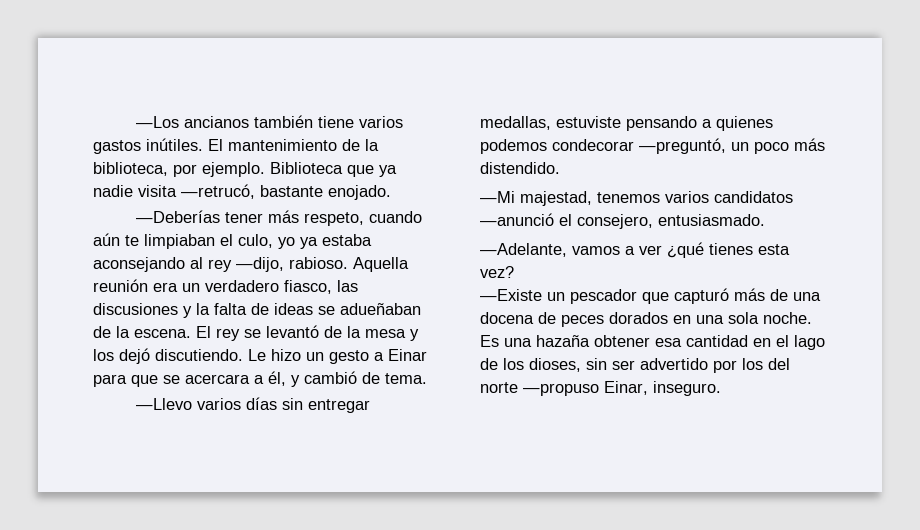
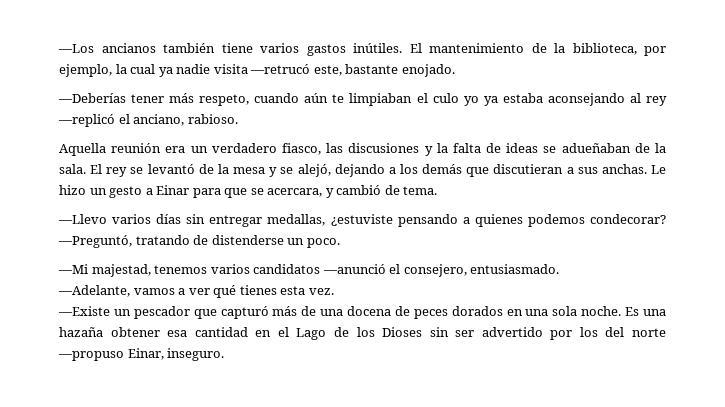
- El mantenimiento de la biblioteca, por ejemplo. Biblioteca que ya nadie visita —retrucó, bastante enojado.
+ El mantenimiento de la biblioteca, por ejemplo, la cual ya nadie visita —retrucó este, bastante enojado.
- —Deberías tener más respeto, cuando aún te limpiaban el culo, yo ya estaba aconsejando al rey —dijo, rabioso. Aquella reunión era un verdadero fiasco, las discusiones y la falta de ideas se adueñaban de la escena.
+ —Deberías tener más respeto, cuando aún te limpiaban el culo yo ya estaba aconsejando al rey —replicó el anciano, rabioso.
+ Aquella reunión era un verdadero fiasco, las discusiones y la falta de ideas se adueñaban de la sala.
- El rey se levantó de la mesa y los dejó discutiendo.
+ El rey se levantó de la mesa y se alejó, dejando a los demás que discutieran a sus anchas.
- Le hizo un gesto a Einar para que se acercara a él, y cambió de tema.
+ Le hizo un gesto a Einar para que se acercara, y cambió de tema.
- —Llevo varios días sin entregar medallas, estuviste pensando a quienes podemos condecorar —preguntó, un poco más distendido.
+ —Llevo varios días sin entregar medallas, ¿estuviste pensando a quienes podemos condecorar? —Preguntó, tratando de distenderse un poco.
- —Adelante, vamos a ver ¿qué tienes esta vez?
+ —Adelante, vamos a ver qué tienes esta vez.
- Es una hazaña obtener esa cantidad en el lago de los dioses, sin ser advertido por los del norte —propuso Einar, inseguro.
+ Es una hazaña obtener esa cantidad en el Lago de los Dioses sin ser advertido por los del norte —propuso Einar, inseguro.

